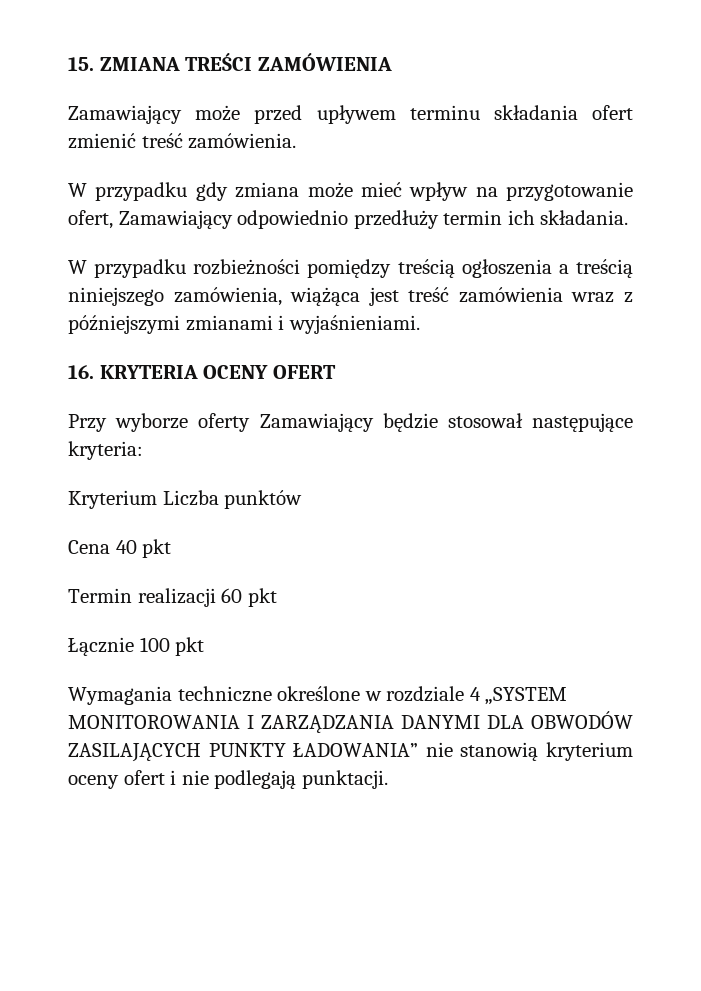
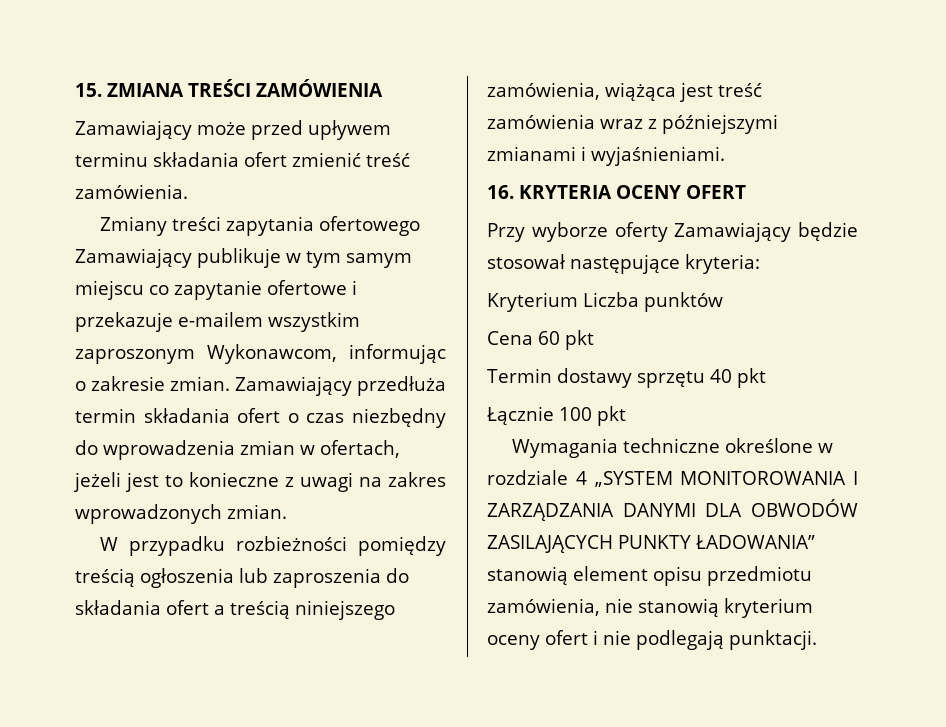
- W przypadku gdy zmiana może mieć wpływ na przygotowanie ofert, Zamawiający odpowiednio przedłuży termin ich składania.
+ Zmiany treści zapytania ofertowego Zamawiający publikuje w tym samym miejscu co zapytanie ofertowe i przekazuje e-mailem wszystkim zaproszonym Wykonawcom, informując o zakresie zmian. Zamawiający przedłuża termin składania ofert o czas niezbędny do wprowadzenia zmian w ofertach, jeżeli jest to konieczne z uwagi na zakres wprowadzonych zmian.
- W przypadku rozbieżności pomiędzy treścią ogłoszenia a treścią niniejszego zamówienia, wiążąca jest treść zamówienia wraz z późniejszymi zmianami i wyjaśnieniami.
+ W przypadku rozbieżności pomiędzy treścią ogłoszenia lub zaproszenia do składania ofert a treścią niniejszego zamówienia, wiążąca jest treść zamówienia wraz z późniejszymi zmianami i wyjaśnieniami.
- Cena 40 pkt
+ Cena 60 pkt
- Termin realizacji 60 pkt
+ Termin dostawy sprzętu 40 pkt
- Wymagania techniczne określone w rozdziale 4 „SYSTEM MONITOROWANIA I ZARZĄDZANIA DANYMI DLA OBWODÓW ZASILAJĄCYCH PUNKTY ŁADOWANIA” nie stanowią kryterium oceny ofert i nie podlegają punktacji.
+ Wymagania techniczne określone w rozdziale 4 „SYSTEM MONITOROWANIA I ZARZĄDZANIA DANYMI DLA OBWODÓW ZASILAJĄCYCH PUNKTY ŁADOWANIA” stanowią element opisu przedmiotu zamówienia, nie stanowią kryterium oceny ofert i nie podlegają punktacji.

